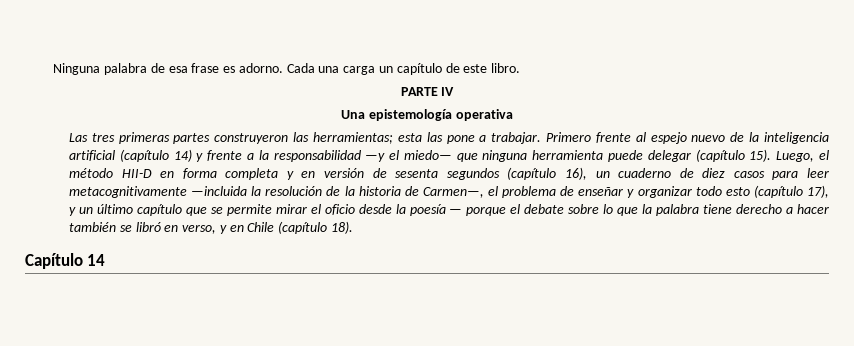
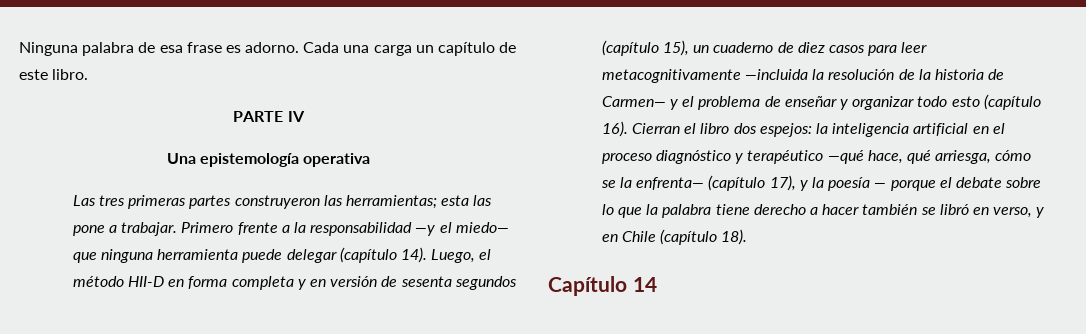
- Primero frente al espejo nuevo de la inteligencia artificial (capítulo 14) y frente a la responsabilidad —y el miedo— que ninguna herramienta puede delegar (capítulo 15).
+ Primero frente a la responsabilidad —y el miedo— que ninguna herramienta puede delegar (capítulo 14).
- Luego, el método HII-D en forma completa y en versión de sesenta segundos (capítulo 16), un cuaderno de diez casos para leer metacognitivamente —incluida la resolución de la historia de Carmen—, el problema de enseñar y organizar todo esto (capítulo 17), y un último capítulo que se permite mirar el oficio desde la poesía — porque el debate sobre lo que la palabra tiene derecho a hacer también se libró en verso, y en Chile (capítulo 18).
+ Luego, el método HII-D en forma completa y en versión de sesenta segundos (capítulo 15), un cuaderno de diez casos para leer metacognitivamente —incluida la resolución de la historia de Carmen— y el problema de enseñar y organizar todo esto (capítulo 16). Cierran el libro dos espejos: la inteligencia artificial en el proceso diagnóstico y terapéutico —qué hace, qué arriesga, cómo se la enfrenta— (capítulo 17), y la poesía — porque el debate sobre lo que la palabra tiene derecho a hacer también se libró en verso, y en Chile (capítulo 18).

